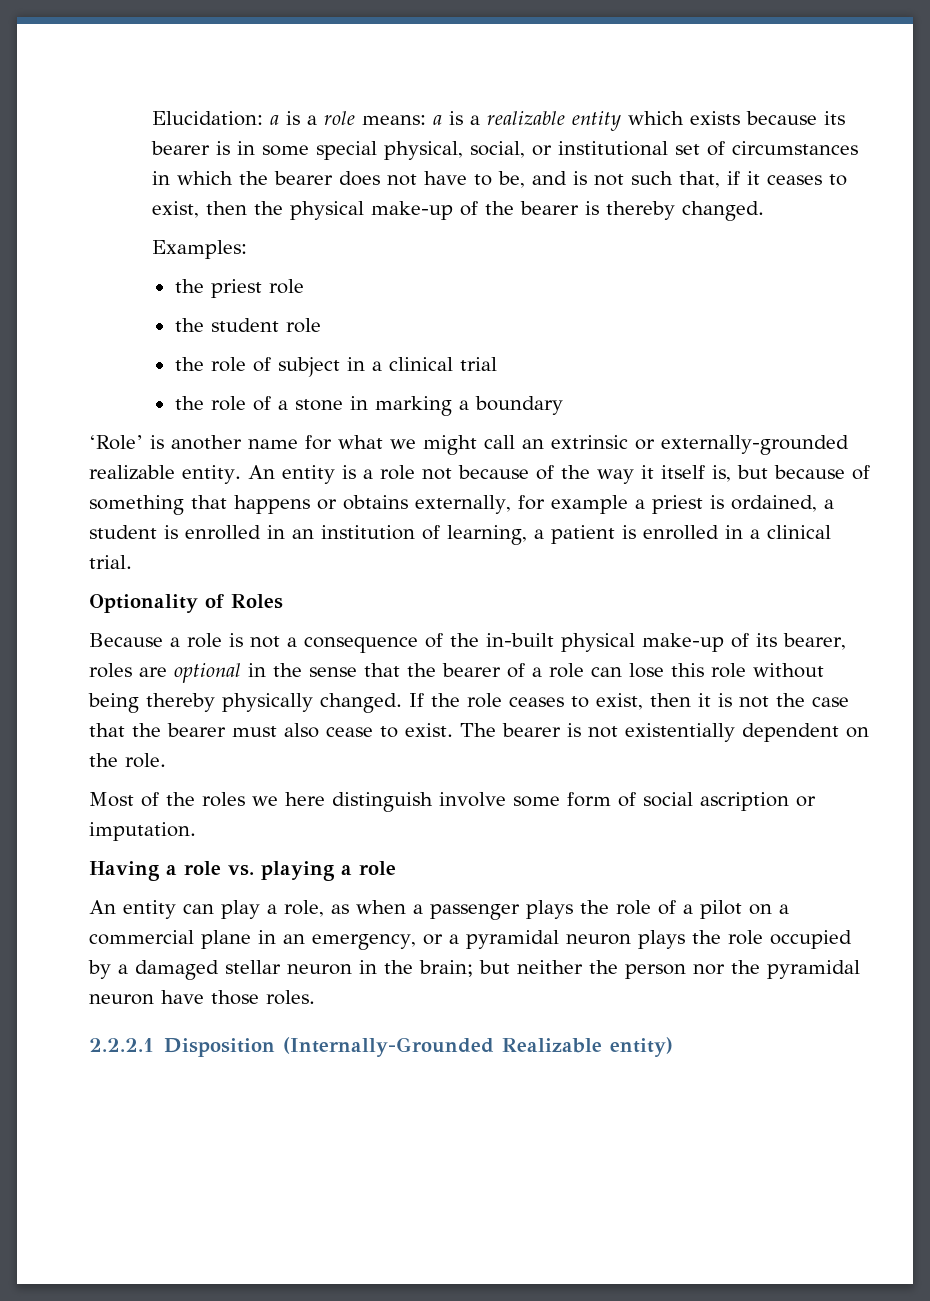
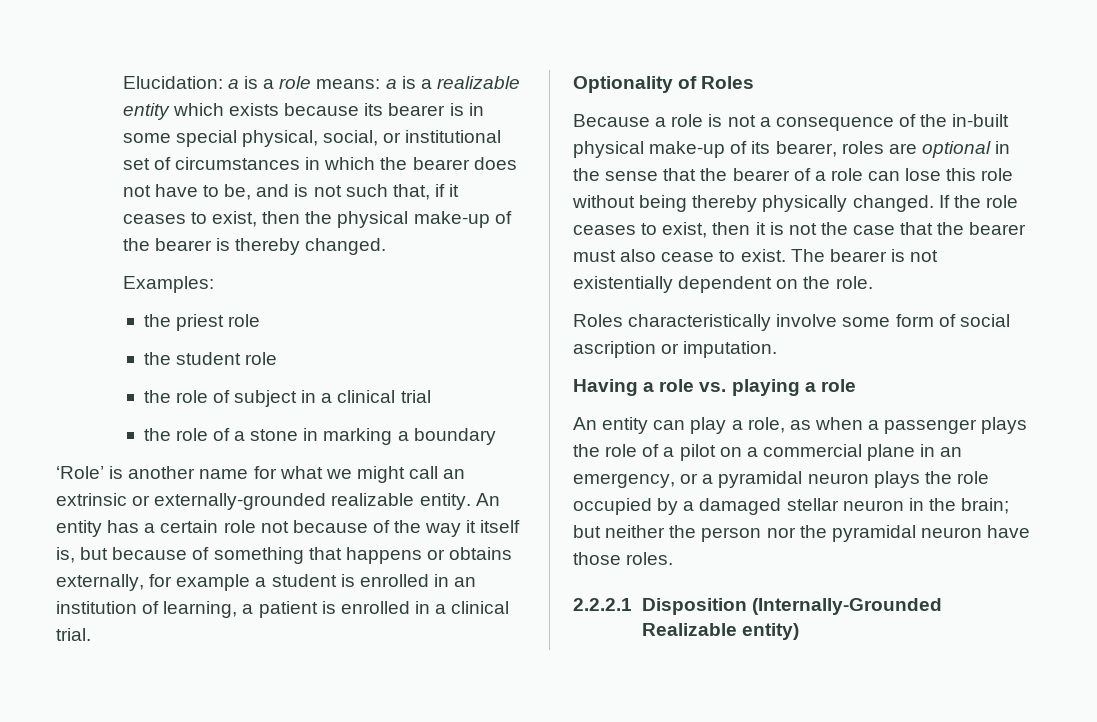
- An entity is a role not because of the way it itself is, but because of something that happens or obtains externally, for example a priest is ordained, a student is enrolled in an institution of learning, a patient is enrolled in a clinical trial.
+ An entity has a certain role not because of the way it itself is, but because of something that happens or obtains externally, for example a student is enrolled in an institution of learning, a patient is enrolled in a clinical trial.
- Most of the roles we here distinguish involve some form of social ascription or imputation.
+ Roles characteristically involve some form of social ascription or imputation.

